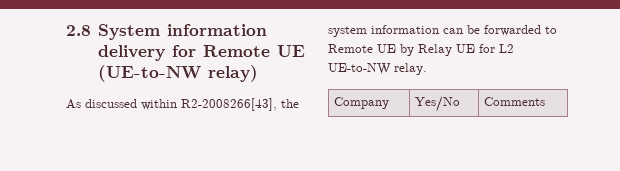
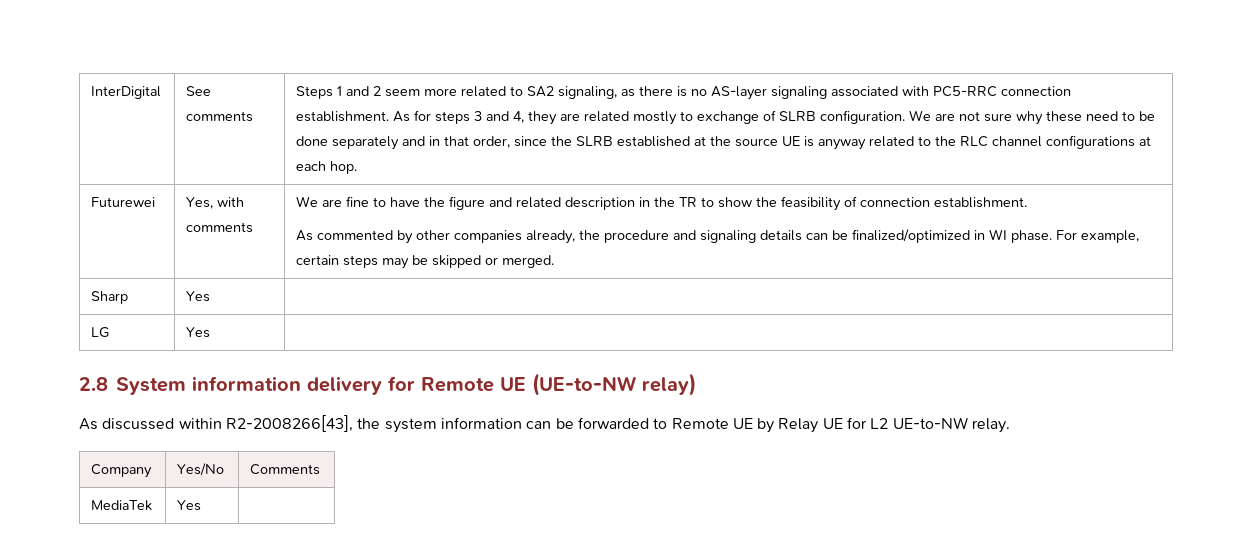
+ InterDigital | See comments | Steps 1 and 2 seem more related to SA2 signaling, as there is no AS-layer signaling associated with PC5-RRC connection establishment. As for steps 3 and 4, they are related mostly to exchange of SLRB configuration. We are not sure why these need to be done separately and in that order, since the SLRB established at the source UE is anyway related to the RLC channel configurations at each hop.
+ Futurewei | Yes, with comments | We are fine to have the figure and related description in the TR to show the feasibility of connection establishment.
+ As commented by other companies already, the procedure and signaling details can be finalized/optimized in WI phase. For example, certain steps may be skipped or merged.
+ Sharp | Yes |
+ LG | Yes |
+ MediaTek | Yes |

